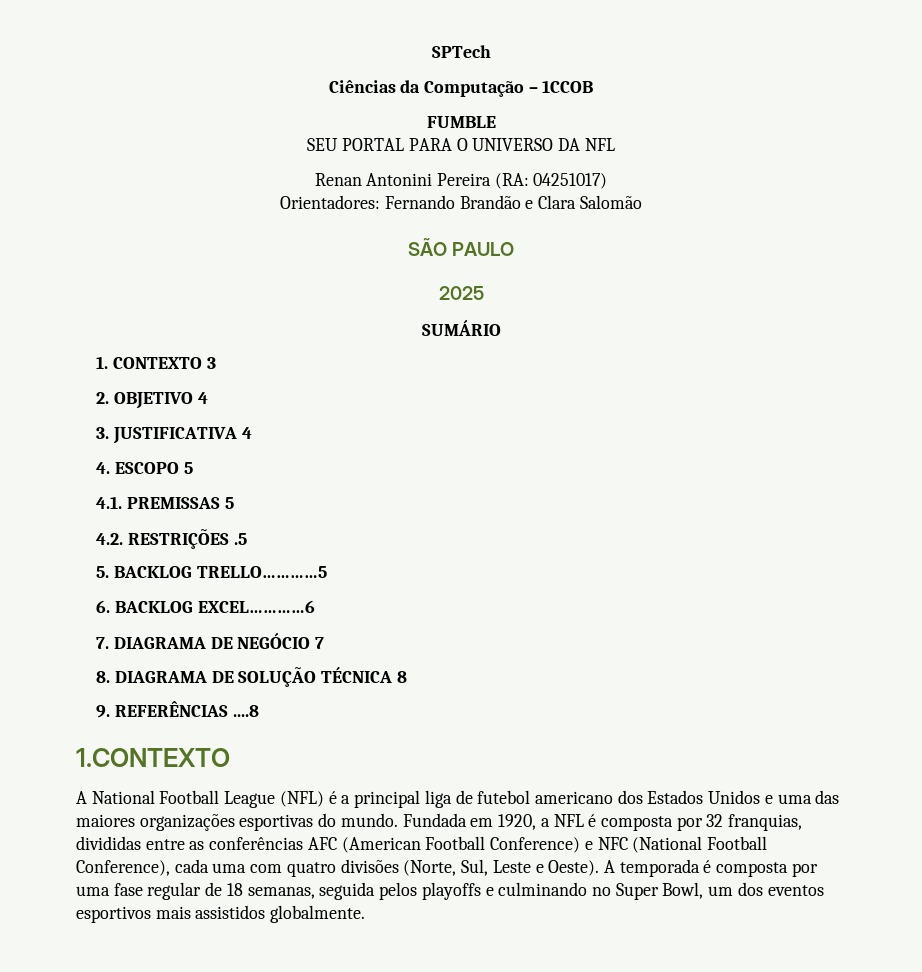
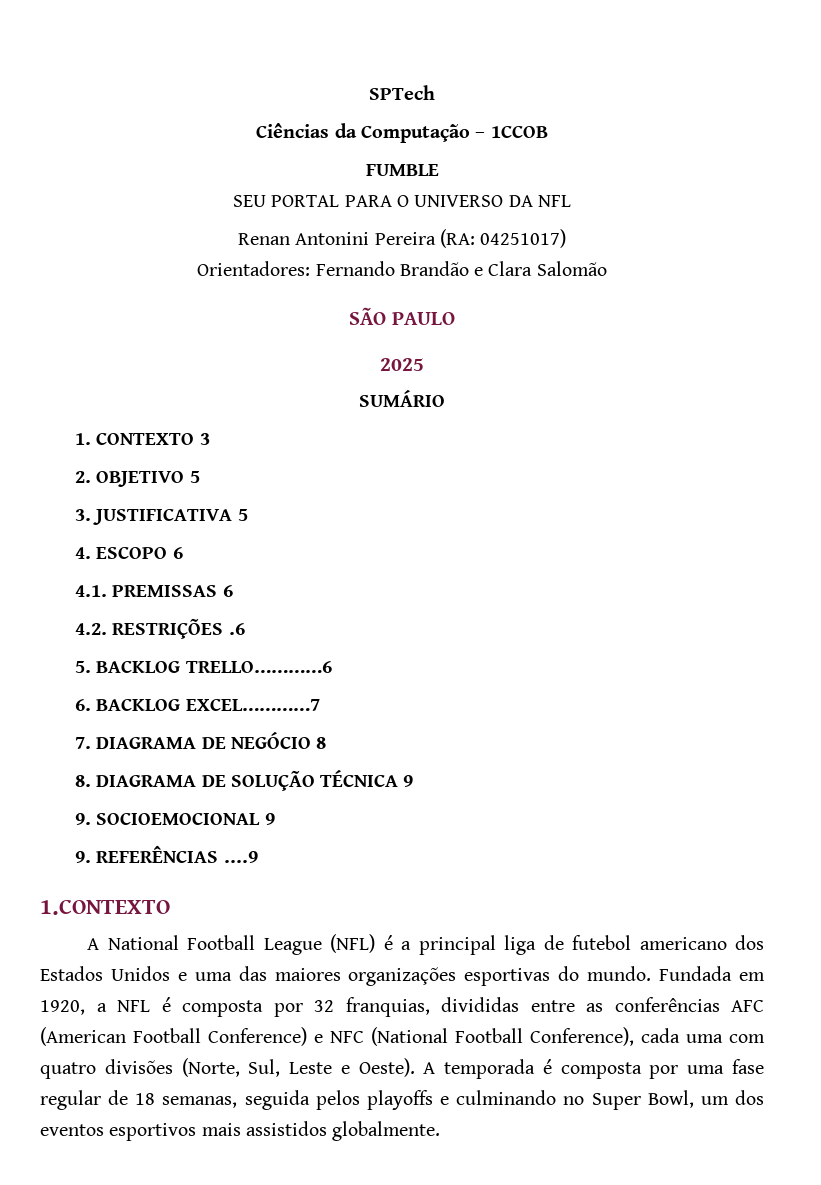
- 2. OBJETIVO 4
+ 2. OBJETIVO 5
- 3. JUSTIFICATIVA 4
+ 3. JUSTIFICATIVA 5
- 4. ESCOPO 5
+ 4. ESCOPO 6
- 4.1. PREMISSAS 5
+ 4.1. PREMISSAS 6
- 4.2. RESTRIÇÕES .5
+ 4.2. RESTRIÇÕES .6
- 5. BACKLOG TRELLO…………5
+ 5. BACKLOG TRELLO…………6
- 6. BACKLOG EXCEL…………6
+ 6. BACKLOG EXCEL…………7
- 7. DIAGRAMA DE NEGÓCIO 7
+ 7. DIAGRAMA DE NEGÓCIO 8
- 8. DIAGRAMA DE SOLUÇÃO TÉCNICA 8
+ 8. DIAGRAMA DE SOLUÇÃO TÉCNICA 9
+ 9. SOCIOEMOCIONAL 9
- 9. REFERÊNCIAS ....8
+ 9. REFERÊNCIAS ....9

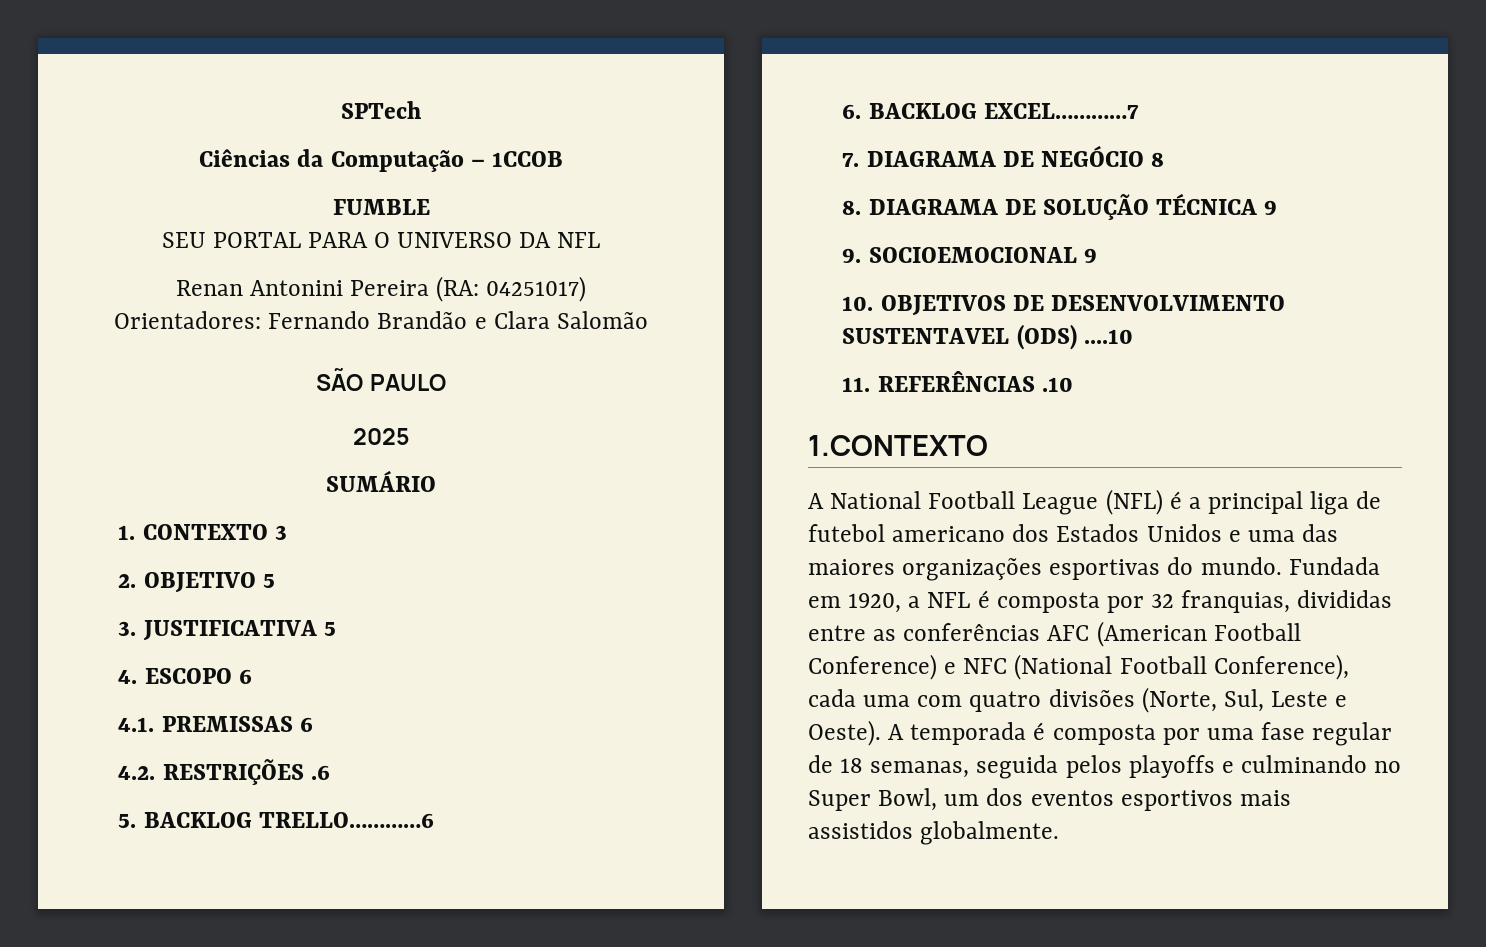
- 9. REFERÊNCIAS ....9
+ 10. OBJETIVOS DE DESENVOLVIMENTO SUSTENTAVEL (ODS) ....10
+ 11. REFERÊNCIAS .10

